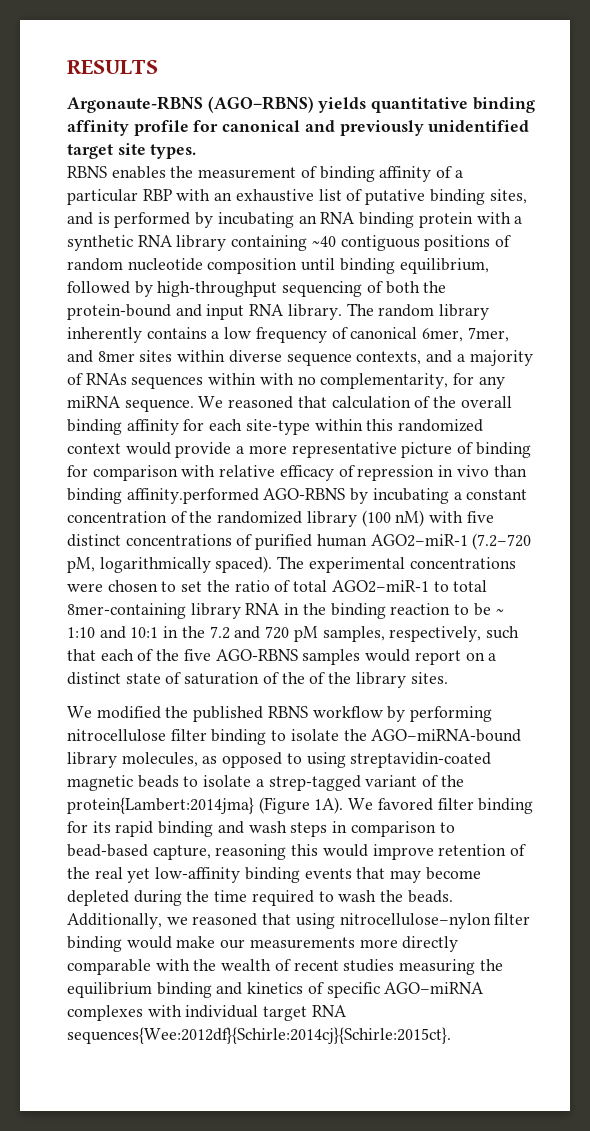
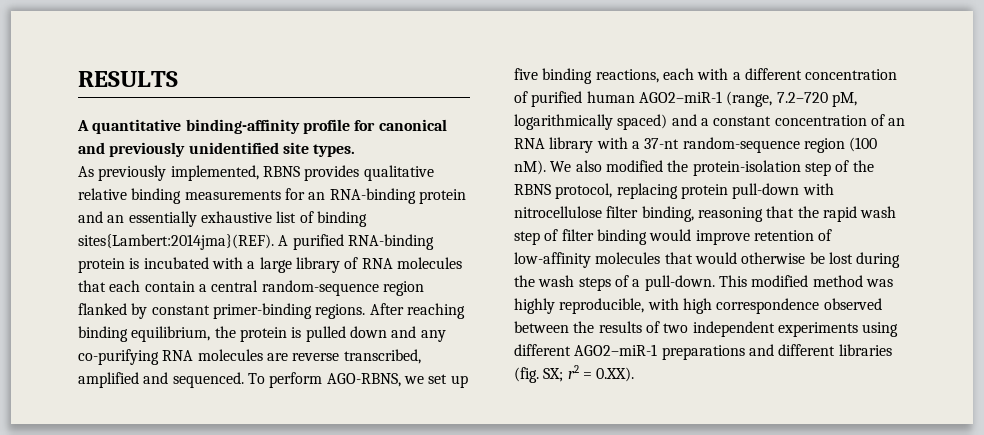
- Argonaute-RBNS (AGO–RBNS) yields quantitative binding affinity profile for canonical and previously unidentified target site types.
+ A quantitative binding-affinity profile for canonical and previously unidentified site types.
- RBNS enables the measurement of binding affinity of a particular RBP with an exhaustive list of putative binding sites, and is performed by incubating an RNA binding protein with a synthetic RNA library containing ~40 contiguous positions of random nucleotide composition until binding equilibrium, followed by high-throughput sequencing of both the protein-bound and input RNA library. The random library inherently contains a low frequency of canonical 6mer, 7mer, and 8mer sites within diverse sequence contexts, and a majority of RNAs sequences within with no complementarity, for any miRNA sequence. We reasoned that calculation of the overall binding affinity for each site-type within this randomized context would provide a more representative picture of binding for comparison with relative efficacy of repression in vivo than binding affinity.performed AGO-RBNS by incubating a constant concentration of the randomized library (100 nM) with five distinct concentrations of purified human AGO2–miR-1 (7.2–720 pM, logarithmically spaced). The experimental concentrations were chosen to set the ratio of total AGO2–miR-1 to total 8mer-containing library RNA in the binding reaction to be ~ 1:10 and 10:1 in the 7.2 and 720 pM samples, respectively, such that each of the five AGO-RBNS samples would report on a distinct state of saturation of the of the library sites.
- We modified the published RBNS workflow by performing nitrocellulose filter binding to isolate the AGO–miRNA-bound library molecules, as opposed to using streptavidin-coated magnetic beads to isolate a strep-tagged variant of the protein{Lambert:2014jma} (Figure 1A). We favored filter binding for its rapid binding and wash steps in comparison to bead-based capture, reasoning this would improve retention of the real yet low-affinity binding events that may become depleted during the time required to wash the beads. Additionally, we reasoned that using nitrocellulose–nylon filter binding would make our measurements more directly comparable with the wealth of recent studies measuring the equilibrium binding and kinetics of specific AGO–miRNA complexes with individual target RNA sequences{Wee:2012df}{Schirle:2014cj}{Schirle:2015ct}.
+ As previously implemented, RBNS provides qualitative relative binding measurements for an RNA-binding protein and an essentially exhaustive list of binding sites{Lambert:2014jma}(REF). A purified RNA-binding protein is incubated with a large library of RNA molecules that each contain a central random-sequence region flanked by constant primer-binding regions. After reaching binding equilibrium, the protein is pulled down and any co-purifying RNA molecules are reverse transcribed, amplified and sequenced. To perform AGO-RBNS, we set up five binding reactions, each with a different concentration of purified human AGO2–miR-1 (range, 7.2–720 pM, logarithmically spaced) and a constant concentration of an RNA library with a 37-nt random-sequence region (100 nM). We also modified the protein-isolation step of the RBNS protocol, replacing protein pull-down with nitrocellulose filter binding, reasoning that the rapid wash step of filter binding would improve retention of low-affinity molecules that would otherwise be lost during the wash steps of a pull-down. This modified method was highly reproducible, with high correspondence observed between the results of two independent experiments using different AGO2–miR-1 preparations and different libraries (fig. SX; r2 = 0.XX).

